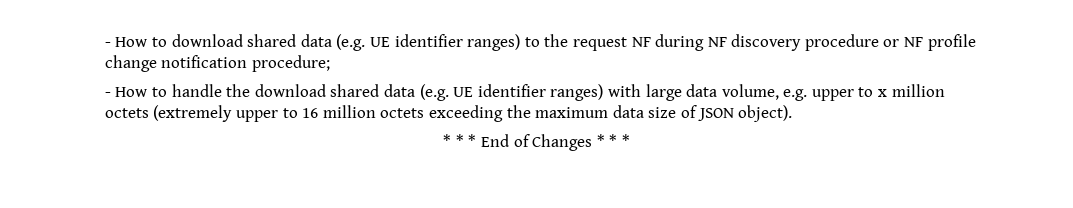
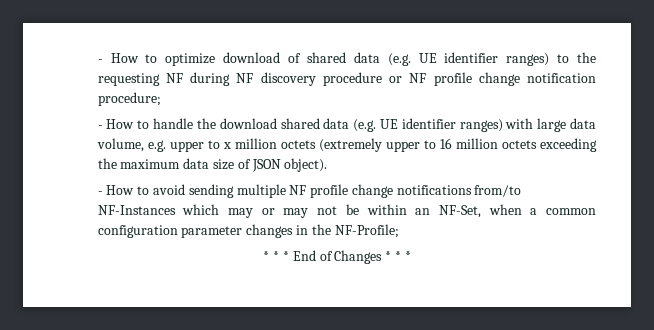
- - How to download shared data (e.g. UE identifier ranges) to the request NF during NF discovery procedure or NF profile change notification procedure;
+ - How to optimize download of shared data (e.g. UE identifier ranges) to the requesting NF during NF discovery procedure or NF profile change notification procedure;
+ - How to avoid sending multiple NF profile change notifications from/to NF-Instances which may or may not be within an NF-Set, when a common configuration parameter changes in the NF-Profile;

